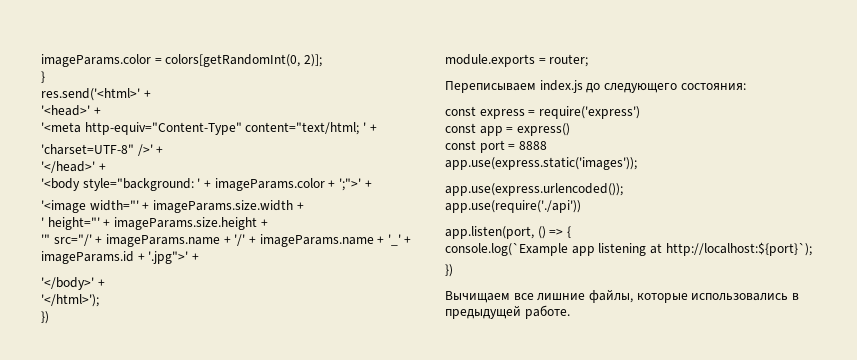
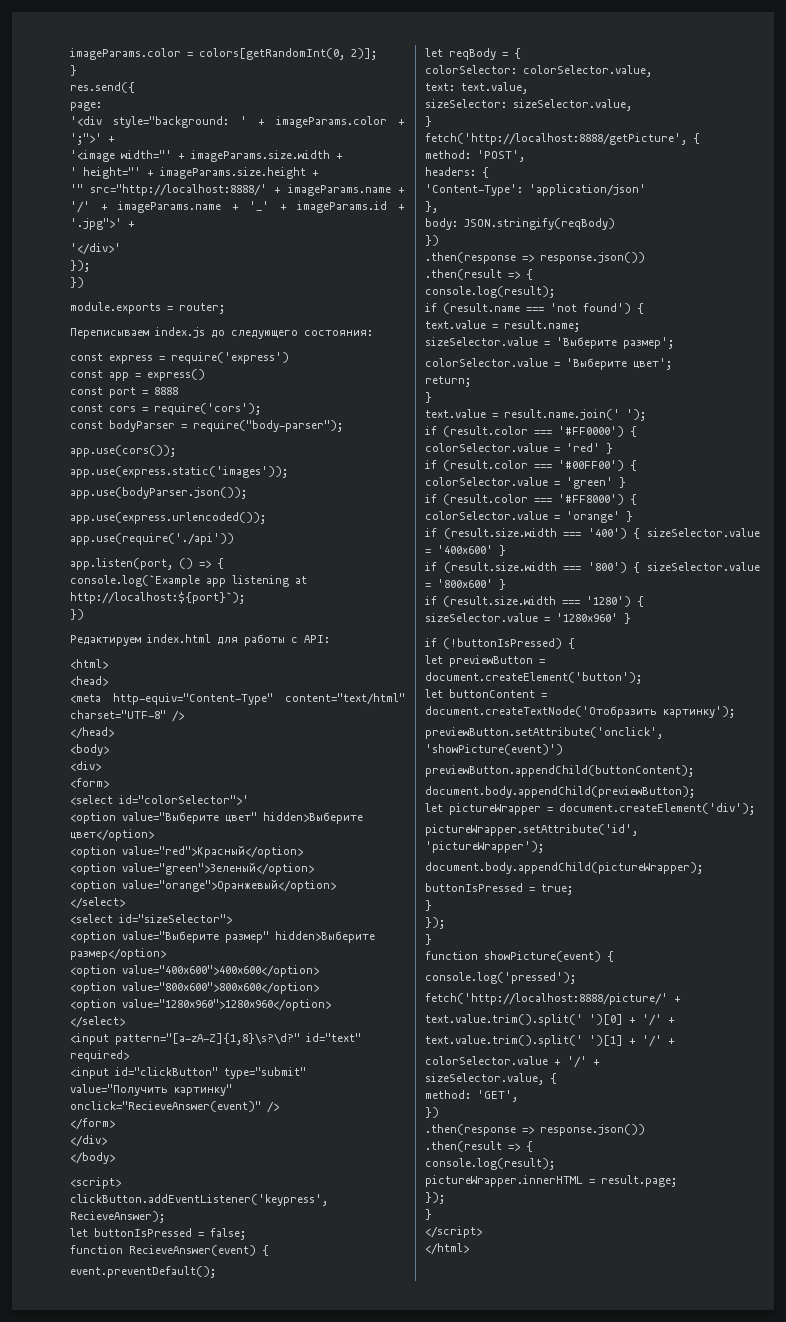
- res.send('<html>' +
- '<head>' +
- '<meta http-equiv="Content-Type" content="text/html; ' +
- 'charset=UTF-8" />' +
- '</head>' +
- '<body style="background: ' + imageParams.color + ';">' +
+ res.send({
+ page:
+ '<div style="background: ' + imageParams.color + ';">' +
- '" src="/' + imageParams.name + '/' + imageParams.name + '_' + imageParams.id + '.jpg">' +
+ '" src="http://localhost:8888/' + imageParams.name + '/' + imageParams.name + '_' + imageParams.id + '.jpg">' +
- '</body>' +
- '</html>');
+ '</div>'
+ });
+ const cors = require('cors');
+ const bodyParser = require("body-parser");
+ app.use(cors());
+ app.use(bodyParser.json());
- Вычищаем все лишние файлы, которые использовались в предыдущей работе.
+ Редактируем index.html для работы с API:
+ <html>
+ <head>
+ <meta http-equiv="Content-Type" content="text/html" charset="UTF-8" />
+ </head>
+ <body>
+ <div>
+ <form>
+ <select id="colorSelector">'
+ <option value="Выберите цвет" hidden>Выберите цвет</option>
+ <option value="red">Красный</option>
+ <option value="green">Зеленый</option>
+ <option value="orange">Оранжевый</option>
+ </select>
+ <select id="sizeSelector">
+ <option value="Выберите размер" hidden>Выберите размер</option>
+ <option value="400x600">400x600</option>
+ <option value="800x600">800x600</option>
+ <option value="1280x960">1280x960</option>
+ </select>
+ <input pattern="[a-zA-Z]{1,8}\s?\d?" id="text" required>
+ <input id="clickButton" type="submit" value="Получить картинку" onclick="RecieveAnswer(event)" />
+ </form>
+ </div>
+ </body>
+ <script>
+ clickButton.addEventListener('keypress', RecieveAnswer);
+ let buttonIsPressed = false;
+ function RecieveAnswer(event) {
+ event.preventDefault();
+ let reqBody = {
+ colorSelector: colorSelector.value,
+ text: text.value,
+ sizeSelector: sizeSelector.value,
+ }
+ fetch('http://localhost:8888/getPicture', {
+ method: 'POST',
+ headers: {
+ 'Content-Type': 'application/json'
+ },
+ body: JSON.stringify(reqBody)
+ })
+ .then(response => response.json())
+ .then(result => {
+ console.log(result);
+ if (result.name === 'not found') {
+ text.value = result.name;
+ sizeSelector.value = 'Выберите размер';
+ colorSelector.value = 'Выберите цвет';
+ return;
+ }
+ text.value = result.name.join(' ');
+ if (result.color === '#FF0000') { colorSelector.value = 'red' }
+ if (result.color === '#00FF00') { colorSelector.value = 'green' }
+ if (result.color === '#FF8000') { colorSelector.value = 'orange' }
+ if (result.size.width === '400') { sizeSelector.value = '400x600' }
+ if (result.size.width === '800') { sizeSelector.value = '800x600' }
+ if (result.size.width === '1280') { sizeSelector.value = '1280x960' }
+ if (!buttonIsPressed) {
+ let previewButton = document.createElement('button');
+ let buttonContent = document.createTextNode('Отобразить картинку');
+ previewButton.setAttribute('onclick', 'showPicture(event)')
+ previewButton.appendChild(buttonContent);
+ document.body.appendChild(previewButton);
+ let pictureWrapper = document.createElement('div');
+ pictureWrapper.setAttribute('id', 'pictureWrapper');
+ document.body.appendChild(pictureWrapper);
+ buttonIsPressed = true;
+ }
+ });
+ }
+ function showPicture(event) {
+ console.log('pressed');
+ fetch('http://localhost:8888/picture/' +
+ text.value.trim().split(' ')[0] + '/' +
+ text.value.trim().split(' ')[1] + '/' +
+ colorSelector.value + '/' +
+ sizeSelector.value, {
+ method: 'GET',
+ })
+ .then(response => response.json())
+ .then(result => {
+ console.log(result);
+ pictureWrapper.innerHTML = result.page;
+ });
+ }
+ </script>
+ </html>

